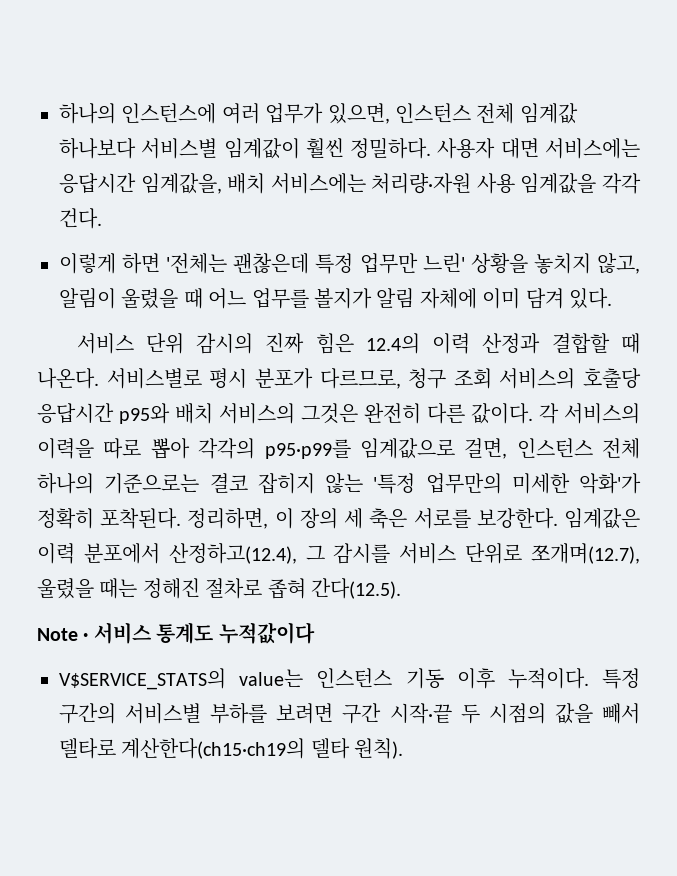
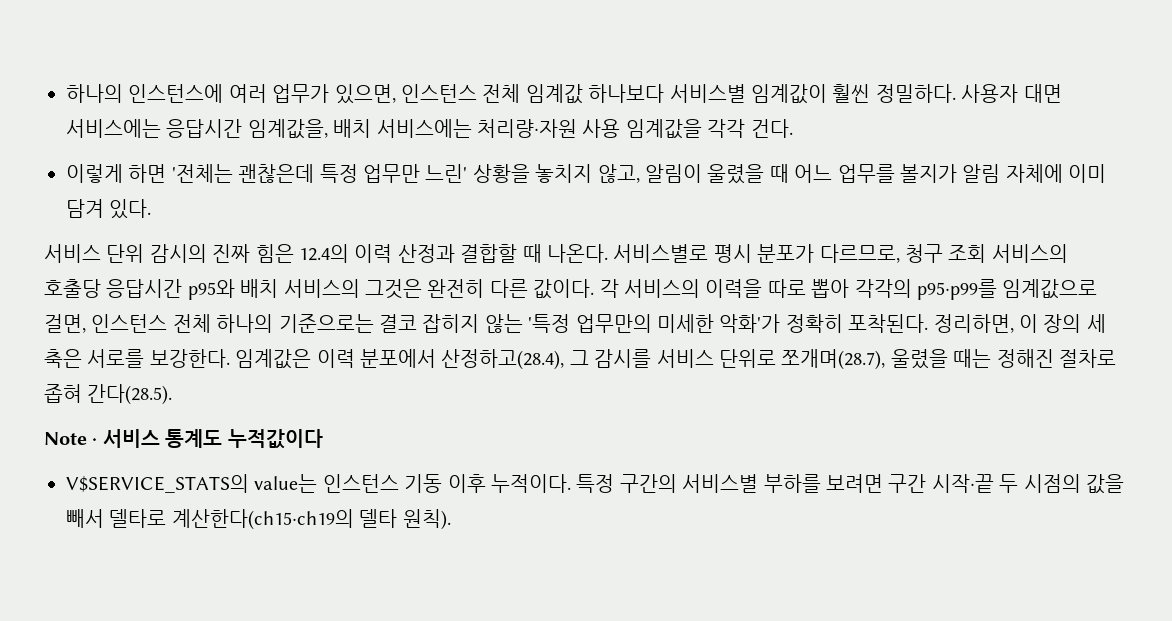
- 임계값은 이력 분포에서 산정하고(12.4), 그 감시를 서비스 단위로 쪼개며(12.7), 울렸을 때는 정해진 절차로 좁혀 간다(12.5).
+ 임계값은 이력 분포에서 산정하고(28.4), 그 감시를 서비스 단위로 쪼개며(28.7), 울렸을 때는 정해진 절차로 좁혀 간다(28.5).

